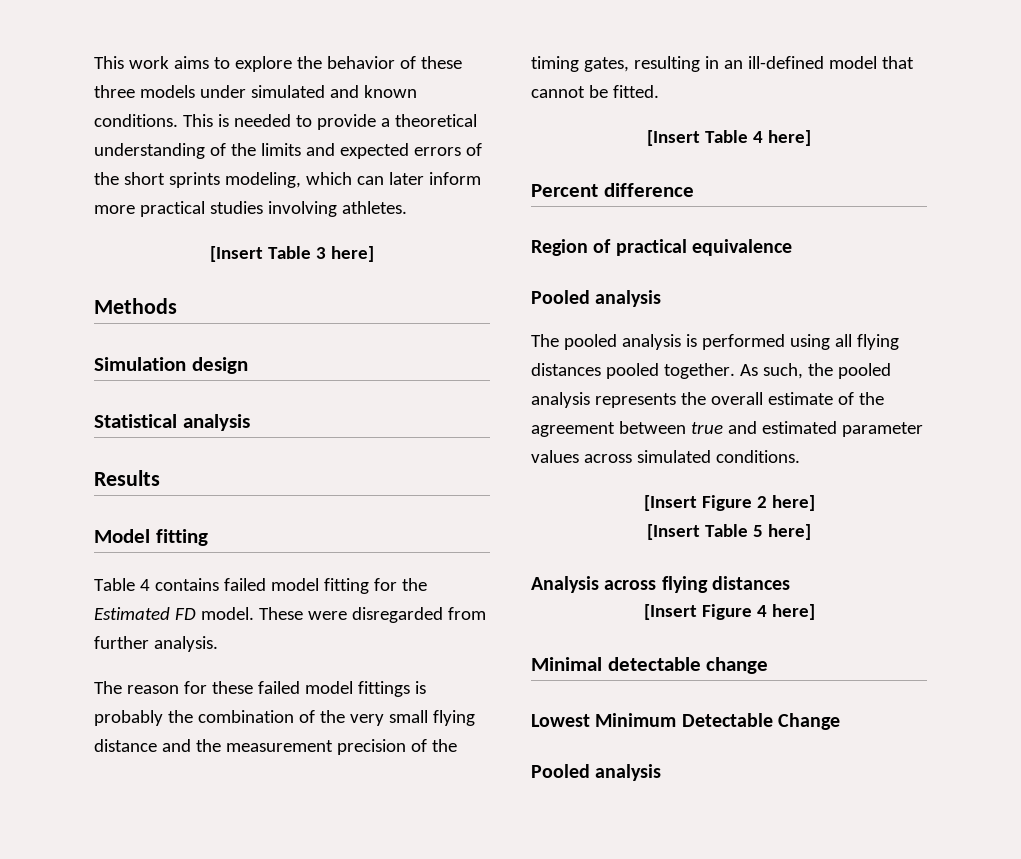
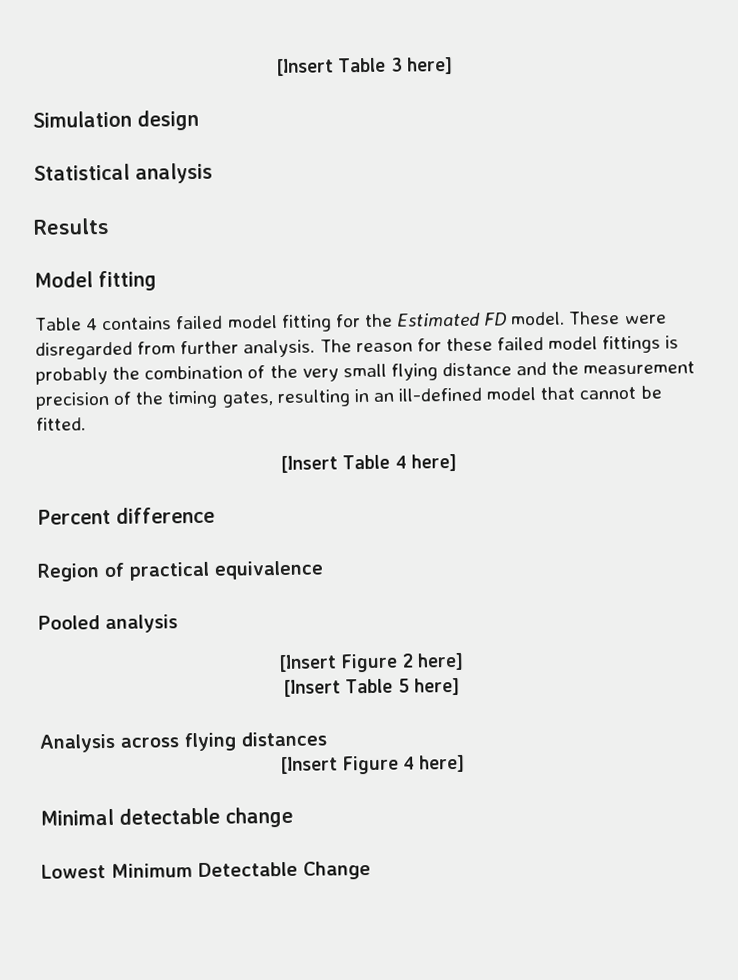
- This work aims to explore the behavior of these three models under simulated and known conditions. This is needed to provide a theoretical understanding of the limits and expected errors of the short sprints modeling, which can later inform more practical studies involving athletes.
- Methods
- These were disregarded from further analysis.
- The reason for these failed model fittings is probably the combination of the very small flying distance and the measurement precision of the timing gates, resulting in an ill-defined model that cannot be fitted.
+ These were disregarded from further analysis. The reason for these failed model fittings is probably the combination of the very small flying distance and the measurement precision of the timing gates, resulting in an ill-defined model that cannot be fitted.
- The pooled analysis is performed using all flying distances pooled together. As such, the pooled analysis represents the overall estimate of the agreement between true and estimated parameter values across simulated conditions.
  Lowest Minimum Detectable Change
- Pooled analysis

